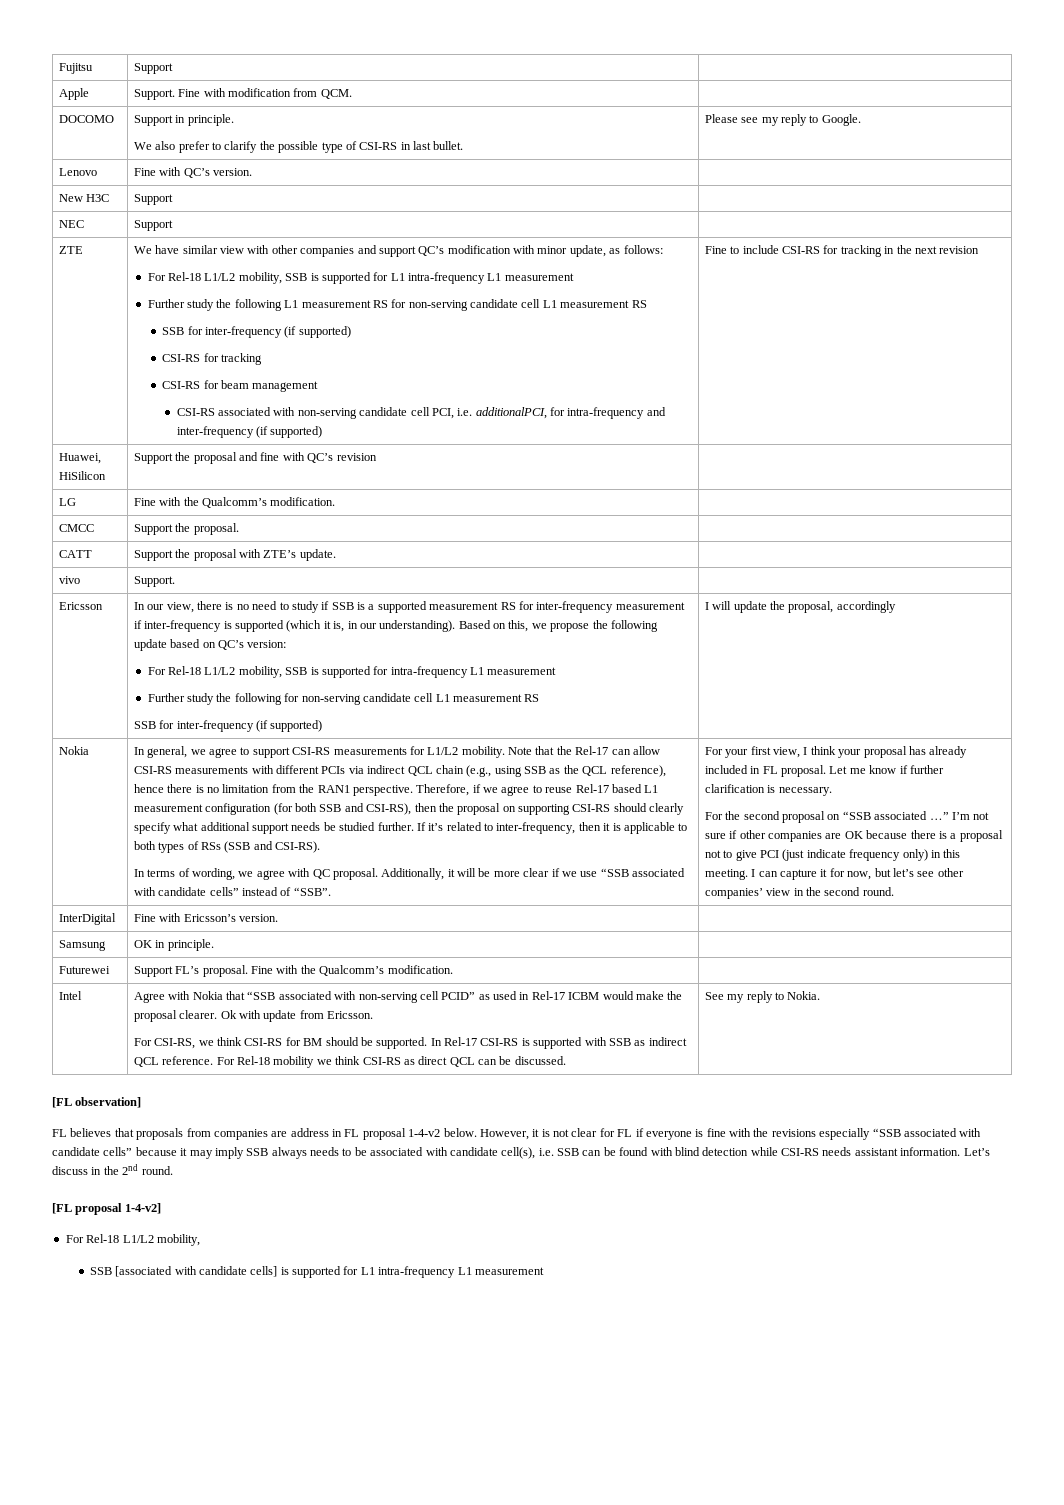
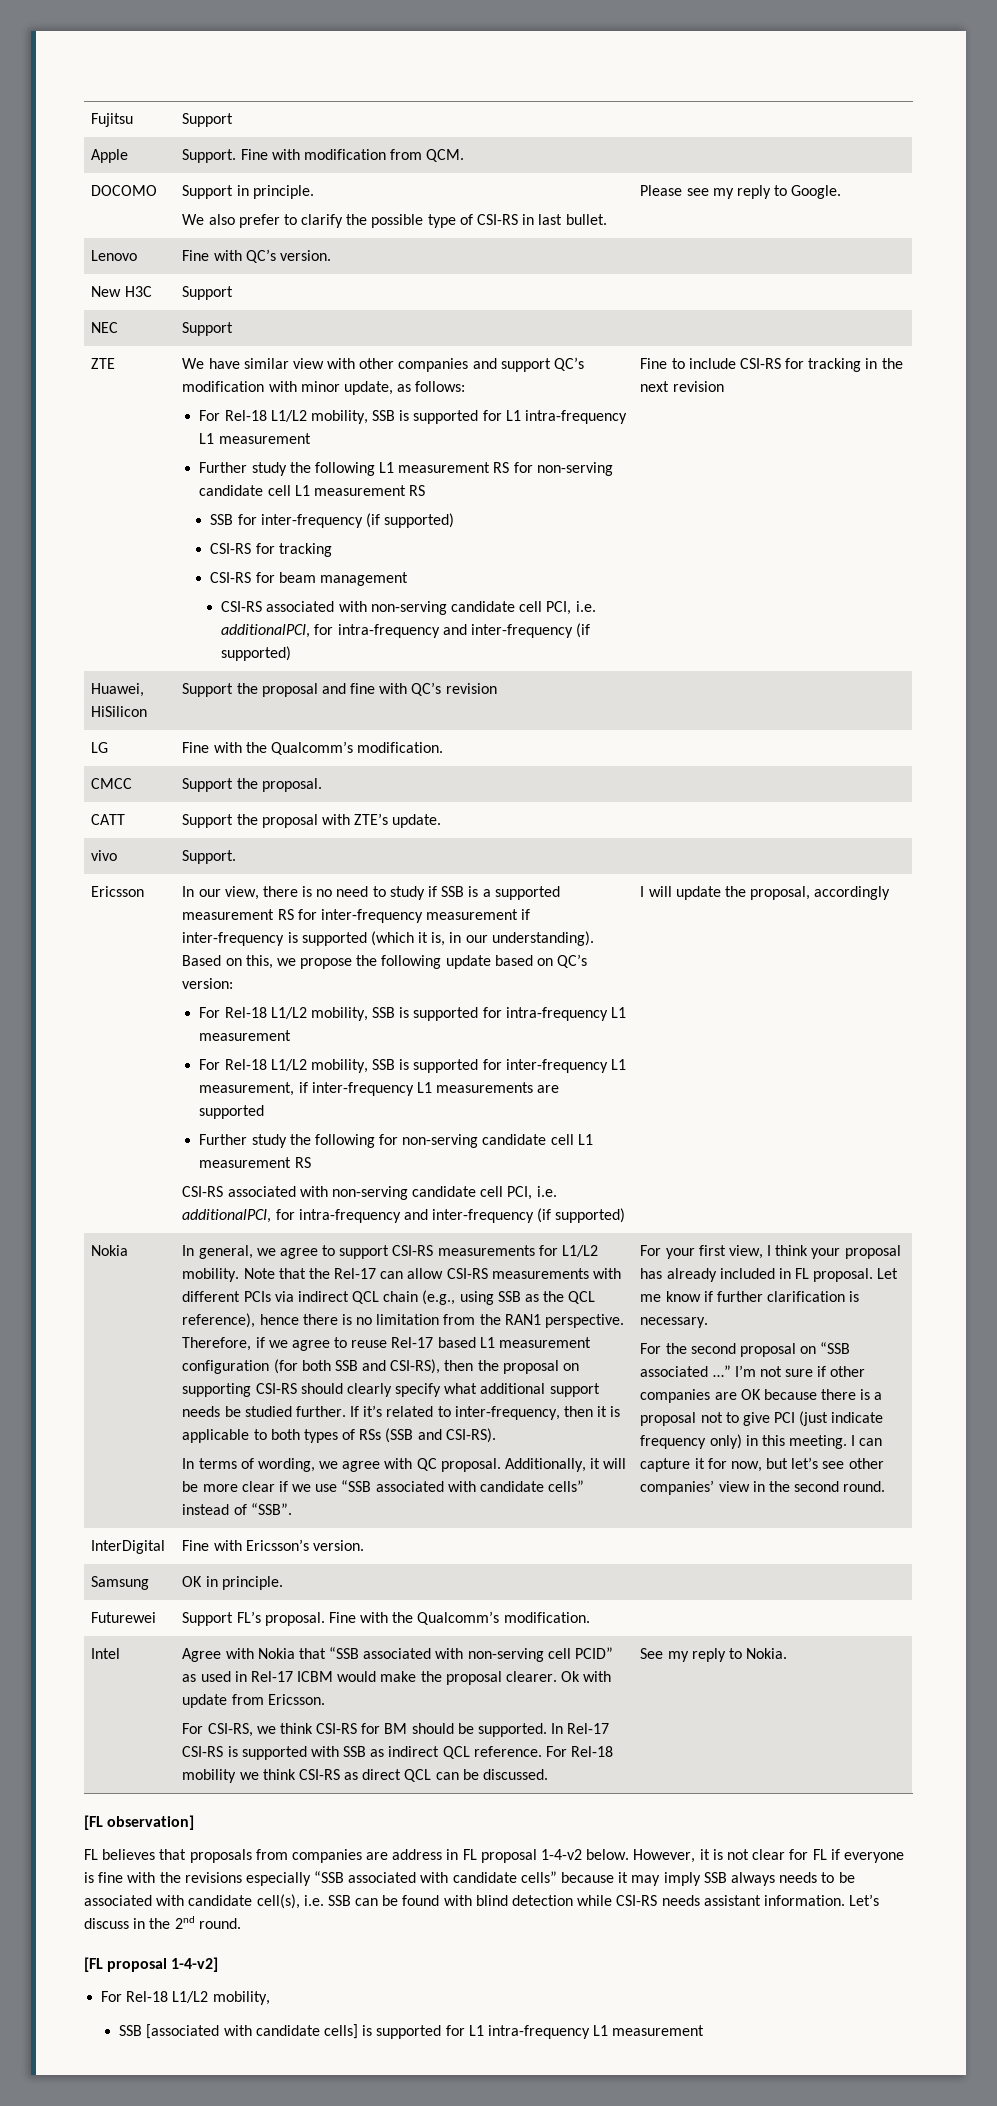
+ For Rel-18 L1/L2 mobility, SSB is supported for inter-frequency L1 measurement, if inter-frequency L1 measurements are supported
  Further study the following for non-serving candidate cell L1 measurement RS
- SSB for inter-frequency (if supported)
+ CSI-RS associated with non-serving candidate cell PCI, i.e. additionalPCI, for intra-frequency and inter-frequency (if supported)

